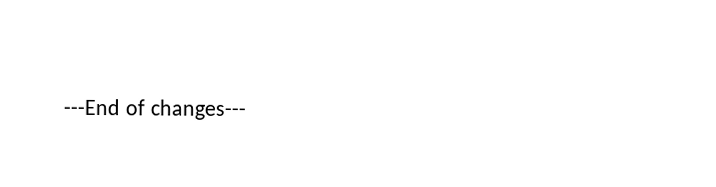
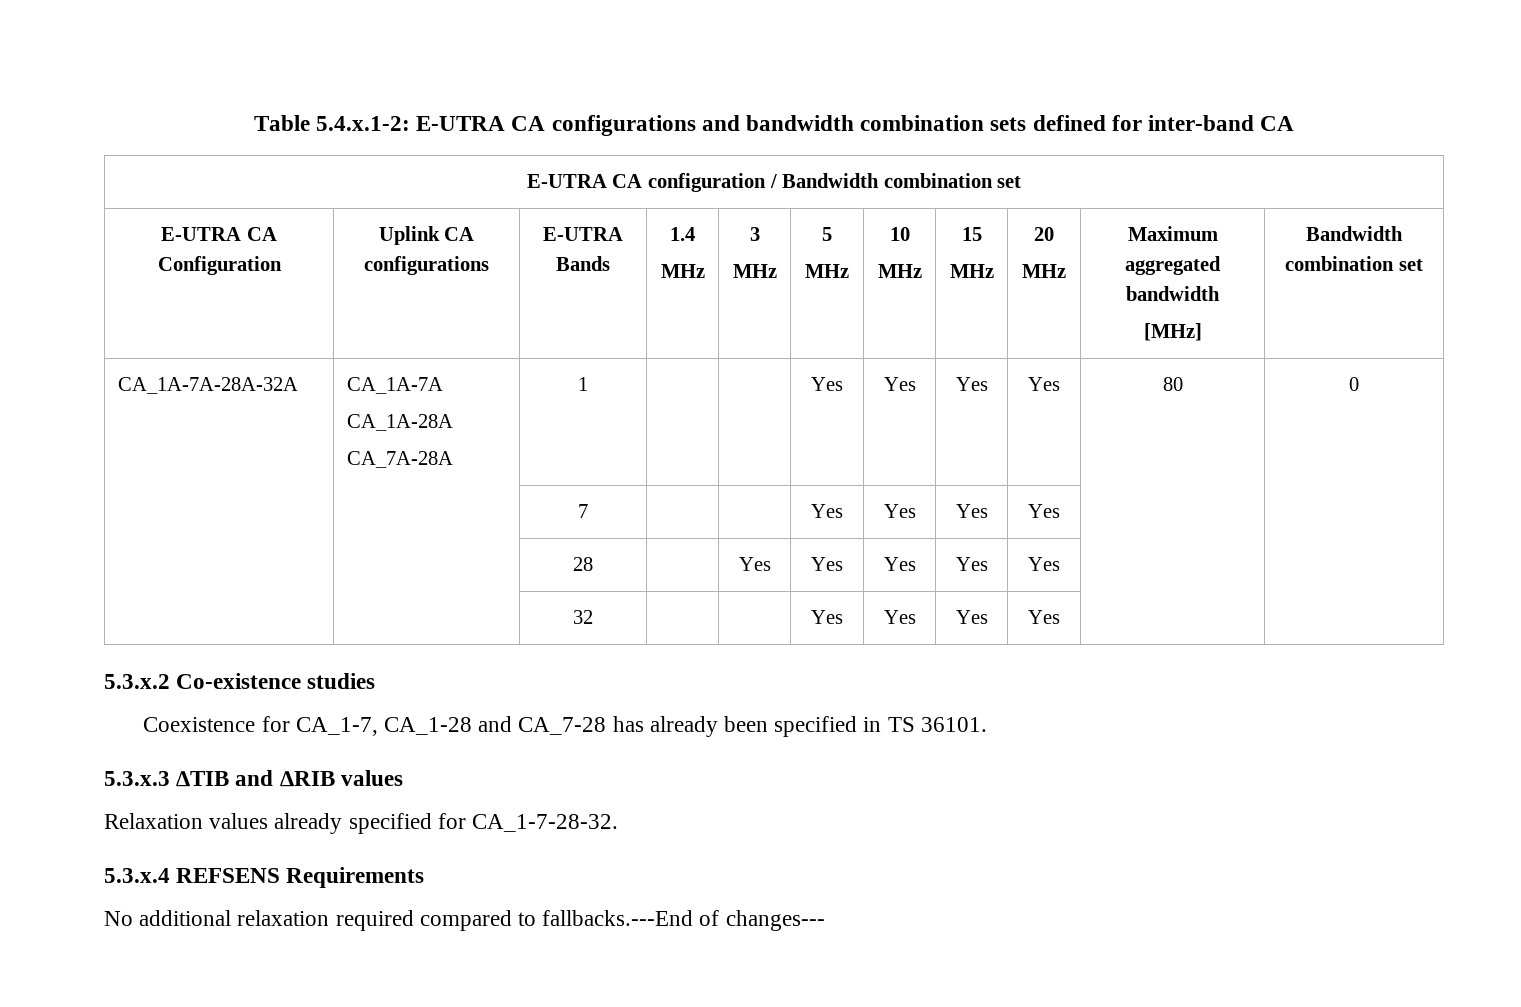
- ---End of changes---
+ Table 5.4.x.1-2: E-UTRA CA configurations and bandwidth combination sets defined for inter-band CA
+ E-UTRA CA configuration / Bandwidth combination set
+ E-UTRA CA Configuration | Uplink CA configurations | E-UTRA Bands | 1.4
+ MHz | 3
+ MHz | 5
+ MHz | 10
+ MHz | 15
+ MHz | 20
+ MHz | Maximum aggregated bandwidth
+ [MHz] | Bandwidth combination set
+ CA_1A-7A-28A-32A | CA_1A-7A
+ CA_1A-28A
+ CA_7A-28A | 1 | | | Yes | Yes | Yes | Yes | 80 | 0
+ | | 7 | | | Yes | Yes | Yes | Yes | |
+ | | 28 | | Yes | Yes | Yes | Yes | Yes | |
+ | | 32 | | | Yes | Yes | Yes | Yes | |
+ 5.3.x.2 Co-existence studies
+ Coexistence for CA_1-7, CA_1-28 and CA_7-28 has already been specified in TS 36101.
+ 5.3.x.3 ∆TIB and ∆RIB values
+ Relaxation values already specified for CA_1-7-28-32.
+ 5.3.x.4 REFSENS Requirements
+ No additional relaxation required compared to fallbacks.---End of changes---

